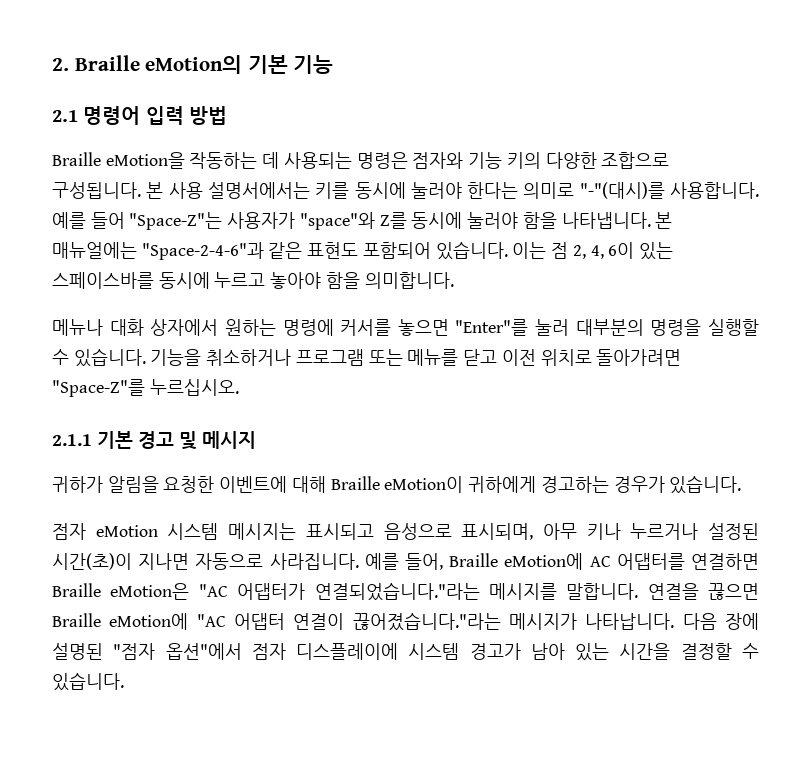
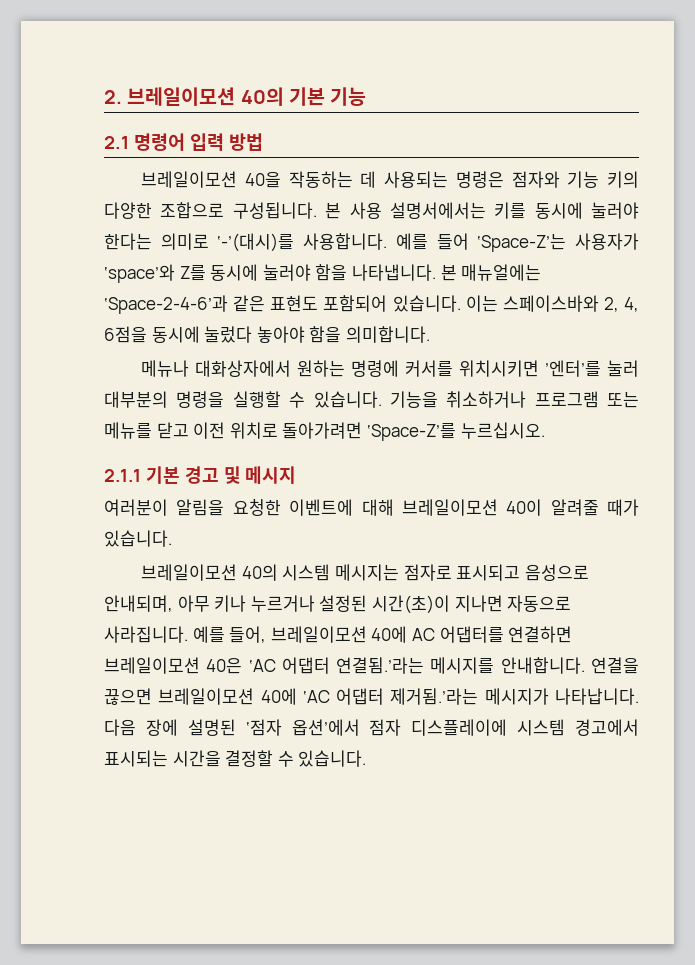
- 2. Braille eMotion의 기본 기능
+ 2. 브레일이모션 40의 기본 기능
- Braille eMotion을 작동하는 데 사용되는 명령은 점자와 기능 키의 다양한 조합으로 구성됩니다.
+ 브레일이모션 40을 작동하는 데 사용되는 명령은 점자와 기능 키의 다양한 조합으로 구성됩니다.
- 본 사용 설명서에서는 키를 동시에 눌러야 한다는 의미로 "-"(대시)를 사용합니다.
+ 본 사용 설명서에서는 키를 동시에 눌러야 한다는 의미로 ‘-’(대시)를 사용합니다.
- 예를 들어 "Space-Z"는 사용자가 "space"와 Z를 동시에 눌러야 함을 나타냅니다.
+ 예를 들어 ‘Space-Z’는 사용자가 ‘space’와 Z를 동시에 눌러야 함을 나타냅니다.
- 본 매뉴얼에는 "Space-2-4-6"과 같은 표현도 포함되어 있습니다.
+ 본 매뉴얼에는 ‘Space-2-4-6’과 같은 표현도 포함되어 있습니다.
- 이는 점 2, 4, 6이 있는 스페이스바를 동시에 누르고 놓아야 함을 의미합니다.
+ 이는 스페이스바와 2, 4, 6점을 동시에 눌렀다 놓아야 함을 의미합니다.
- 메뉴나 대화 상자에서 원하는 명령에 커서를 놓으면 "Enter"를 눌러 대부분의 명령을 실행할 수 있습니다.
+ 메뉴나 대화상자에서 원하는 명령에 커서를 위치시키면 ’엔터’를 눌러 대부분의 명령을 실행할 수 있습니다.
- 기능을 취소하거나 프로그램 또는 메뉴를 닫고 이전 위치로 돌아가려면 "Space-Z"를 누르십시오.
+ 기능을 취소하거나 프로그램 또는 메뉴를 닫고 이전 위치로 돌아가려면 ‘Space-Z’를 누르십시오.
- 귀하가 알림을 요청한 이벤트에 대해 Braille eMotion이 귀하에게 경고하는 경우가 있습니다.
+ 여러분이 알림을 요청한 이벤트에 대해 브레일이모션 40이 알려줄 때가 있습니다.
- 점자 eMotion 시스템 메시지는 표시되고 음성으로 표시되며, 아무 키나 누르거나 설정된 시간(초)이 지나면 자동으로 사라집니다.
+ 브레일이모션 40의 시스템 메시지는 점자로 표시되고 음성으로 안내되며, 아무 키나 누르거나 설정된 시간(초)이 지나면 자동으로 사라집니다.
- 예를 들어, Braille eMotion에 AC 어댑터를 연결하면 Braille eMotion은 "AC 어댑터가 연결되었습니다."라는 메시지를 말합니다. 연결을 끊으면 Braille eMotion에 "AC 어댑터 연결이 끊어졌습니다."라는 메시지가 나타납니다.
+ 예를 들어, 브레일이모션 40에 AC 어댑터를 연결하면 브레일이모션 40은 ‘AC 어댑터 연결됨.’라는 메시지를 안내합니다. 연결을 끊으면 브레일이모션 40에 ‘AC 어댑터 제거됨.’라는 메시지가 나타납니다.
- 다음 장에 설명된 "점자 옵션"에서 점자 디스플레이에 시스템 경고가 남아 있는 시간을 결정할 수 있습니다.
+ 다음 장에 설명된 ‘점자 옵션’에서 점자 디스플레이에 시스템 경고에서 표시되는 시간을 결정할 수 있습니다.

